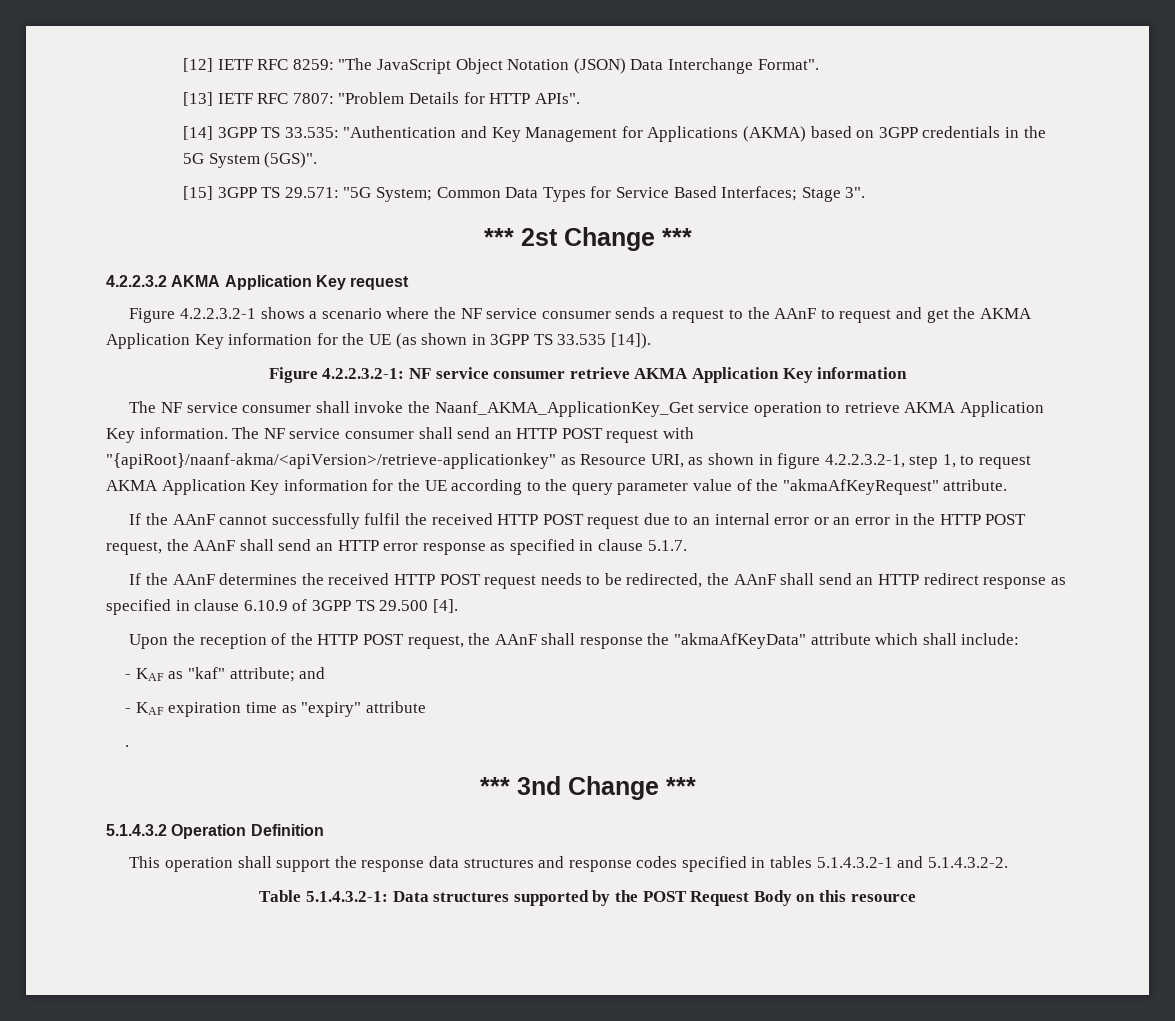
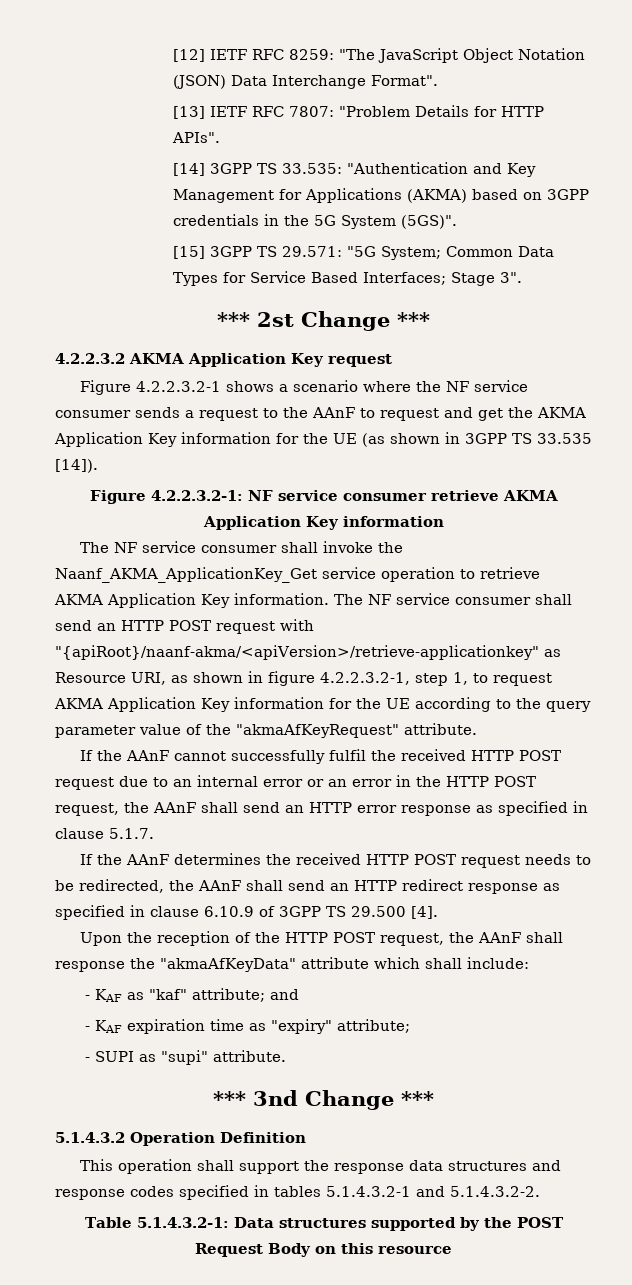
- - KAF expiration time as "expiry" attribute
- .
+ - KAF expiration time as "expiry" attribute;
+ - SUPI as "supi" attribute.

